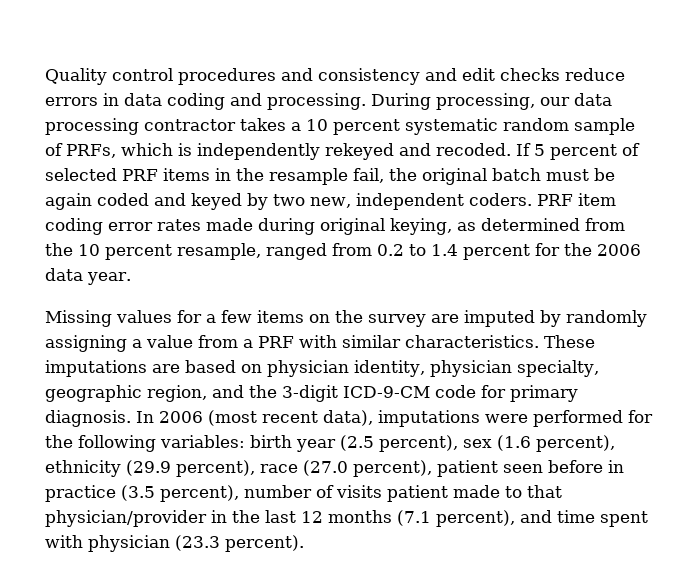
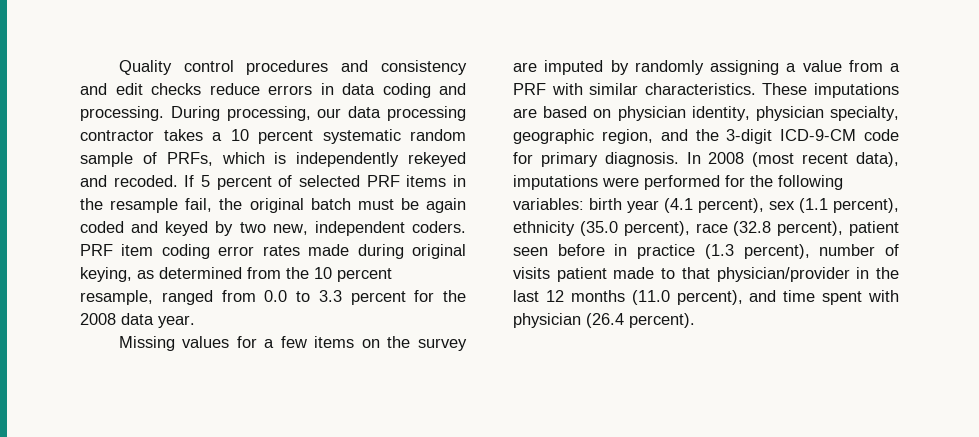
- PRF item coding error rates made during original keying, as determined from the 10 percent resample, ranged from 0.2 to 1.4 percent for the 2006 data year.
+ PRF item coding error rates made during original keying, as determined from the 10 percent resample, ranged from 0.0 to 3.3 percent for the 2008 data year.
- In 2006 (most recent data), imputations were performed for the following variables: birth year (2.5 percent), sex (1.6 percent), ethnicity (29.9 percent), race (27.0 percent), patient seen before in practice (3.5 percent), number of visits patient made to that physician/provider in the last 12 months (7.1 percent), and time spent with physician (23.3 percent).
+ In 2008 (most recent data), imputations were performed for the following variables: birth year (4.1 percent), sex (1.1 percent), ethnicity (35.0 percent), race (32.8 percent), patient seen before in practice (1.3 percent), number of visits patient made to that physician/provider in the last 12 months (11.0 percent), and time spent with physician (26.4 percent).

